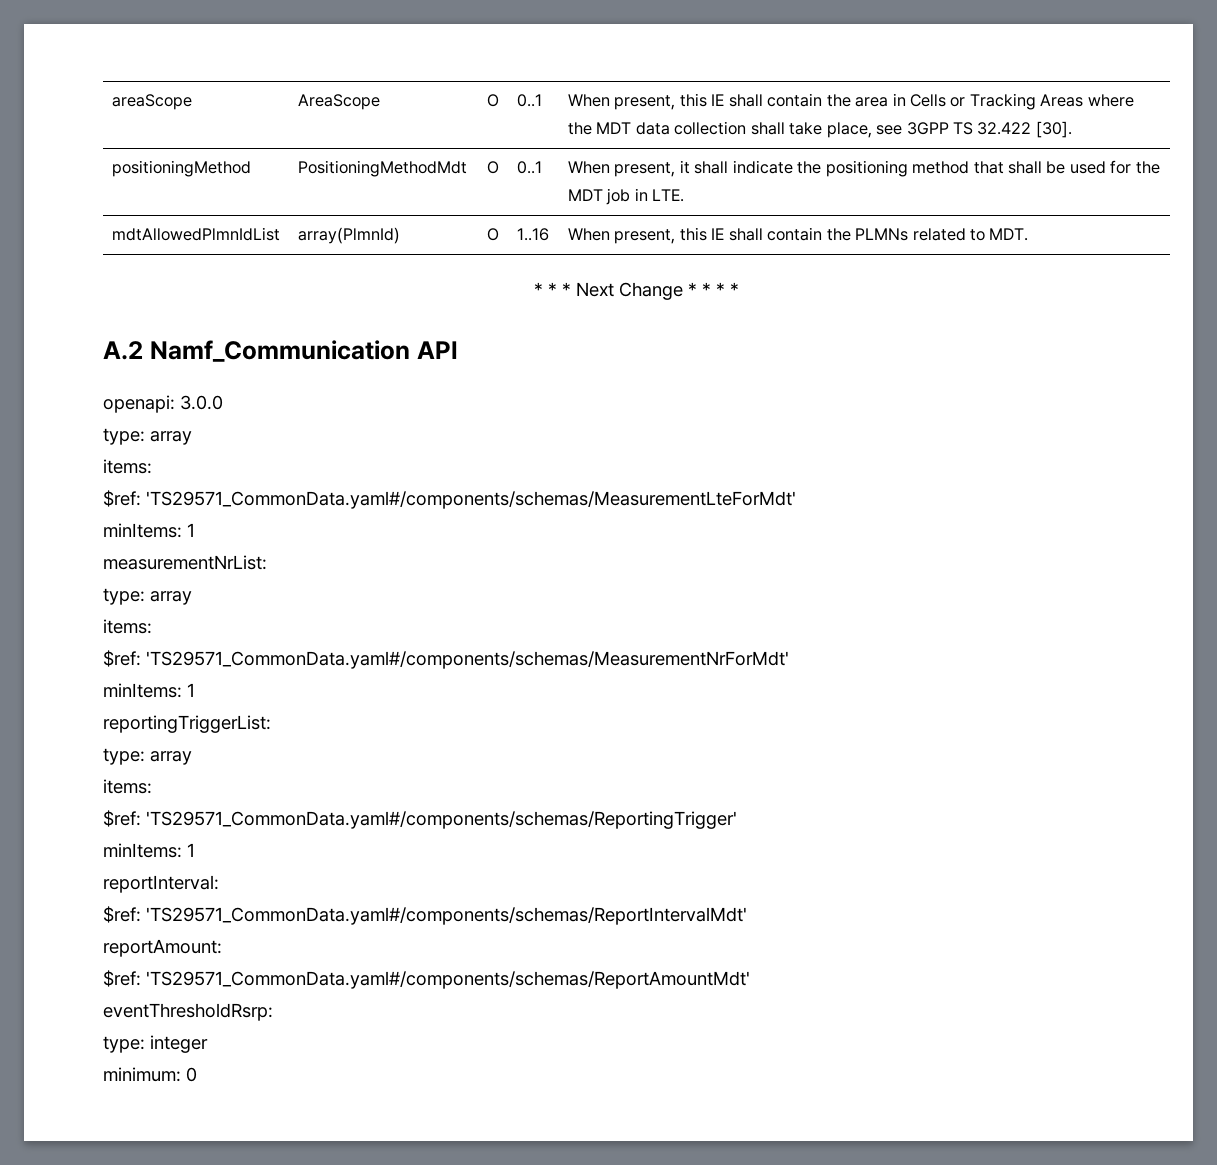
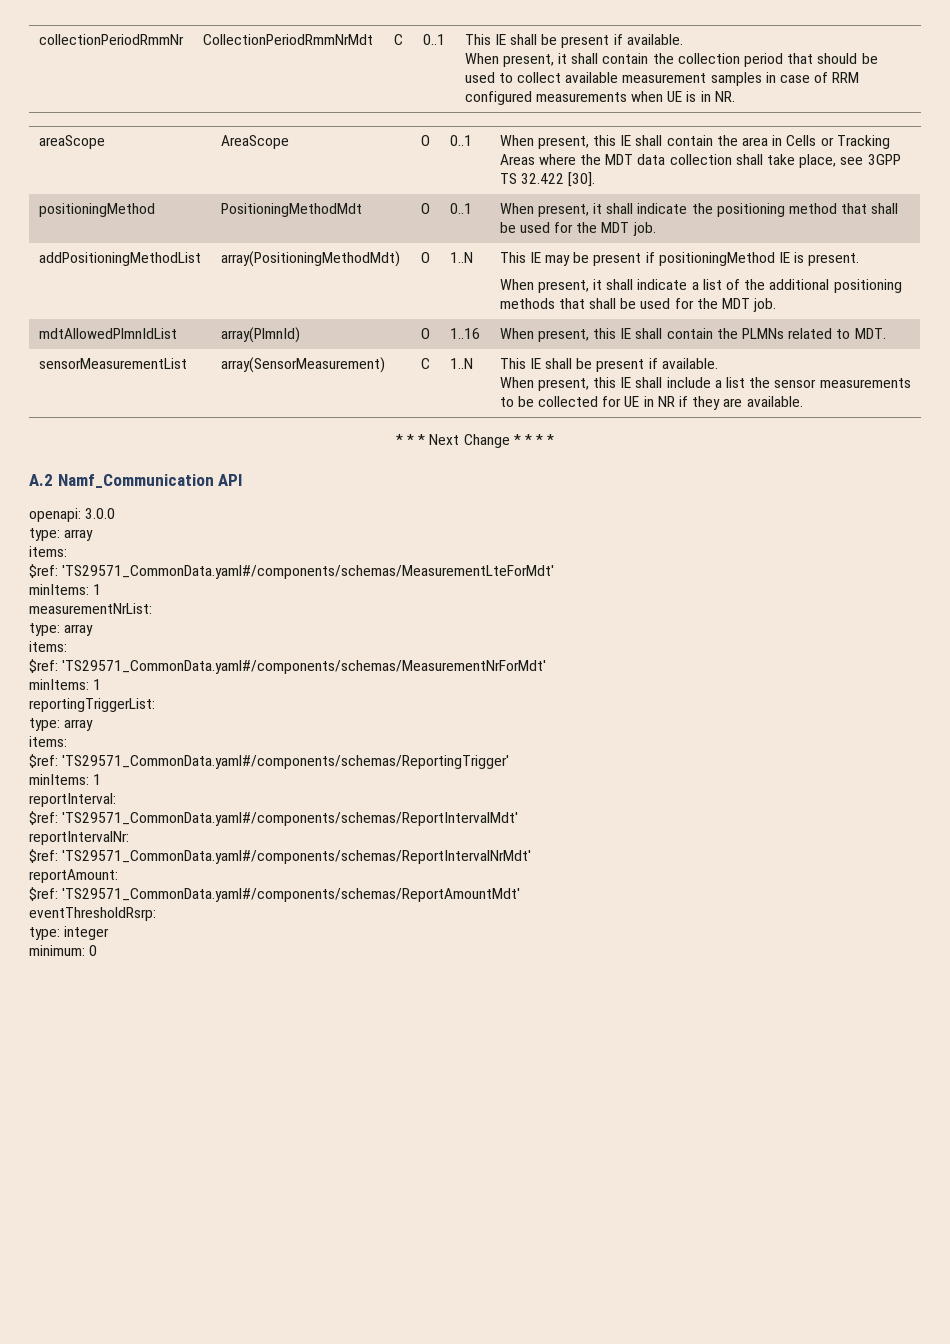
+ collectionPeriodRmmNr | CollectionPeriodRmmNrMdt | C | 0..1 | This IE shall be present if available.
+ When present, it shall contain the collection period that should be used to collect available measurement samples in case of RRM configured measurements when UE is in NR.
- positioningMethod | PositioningMethodMdt | O | 0..1 | When present, it shall indicate the positioning method that shall be used for the MDT job in LTE.
+ positioningMethod | PositioningMethodMdt | O | 0..1 | When present, it shall indicate the positioning method that shall be used for the MDT job.
+ addPositioningMethodList | array(PositioningMethodMdt) | O | 1..N | This IE may be present if positioningMethod IE is present.
+ When present, it shall indicate a list of the additional positioning methods that shall be used for the MDT job.
+ sensorMeasurementList | array(SensorMeasurement) | C | 1..N | This IE shall be present if available.
+ When present, this IE shall include a list the sensor measurements to be collected for UE in NR if they are available.
+ reportIntervalNr:
+ $ref: 'TS29571_CommonData.yaml#/components/schemas/ReportIntervalNrMdt'

